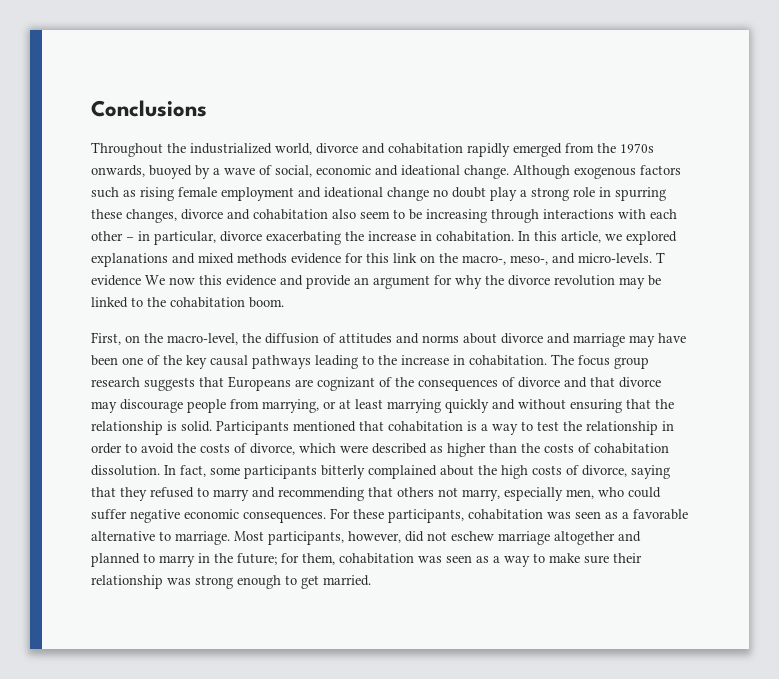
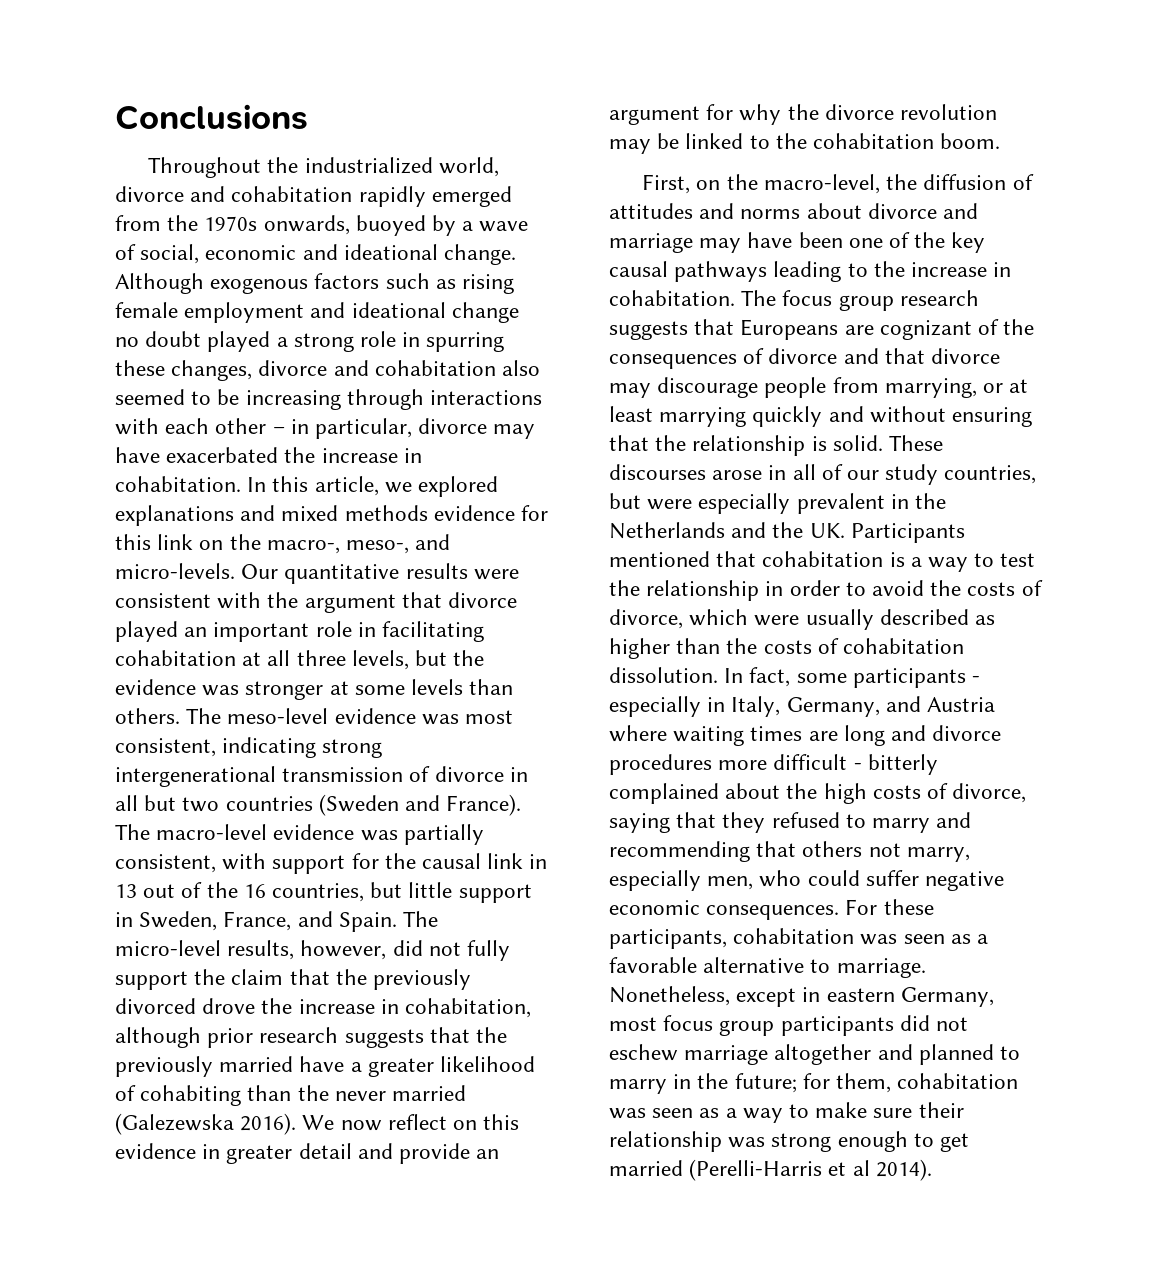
- Although exogenous factors such as rising female employment and ideational change no doubt play a strong role in spurring these changes, divorce and cohabitation also seem to be increasing through interactions with each other – in particular, divorce exacerbating the increase in cohabitation.
+ Although exogenous factors such as rising female employment and ideational change no doubt played a strong role in spurring these changes, divorce and cohabitation also seemed to be increasing through interactions with each other – in particular, divorce may have exacerbated the increase in cohabitation.
- T evidence We now this evidence and provide an argument for why the divorce revolution may be linked to the cohabitation boom.
+ Our quantitative results were consistent with the argument that divorce played an important role in facilitating cohabitation at all three levels, but the evidence was stronger at some levels than others. The meso-level evidence was most consistent, indicating strong intergenerational transmission of divorce in all but two countries (Sweden and France). The macro-level evidence was partially consistent, with support for the causal link in 13 out of the 16 countries, but little support in Sweden, France, and Spain. The micro-level results, however, did not fully support the claim that the previously divorced drove the increase in cohabitation, although prior research suggests that the previously married have a greater likelihood of cohabiting than the never married (Galezewska 2016). We now reflect on this evidence in greater detail and provide an argument for why the divorce revolution may be linked to the cohabitation boom.
- Participants mentioned that cohabitation is a way to test the relationship in order to avoid the costs of divorce, which were described as higher than the costs of cohabitation dissolution.
+ These discourses arose in all of our study countries, but were especially prevalent in the Netherlands and the UK. Participants mentioned that cohabitation is a way to test the relationship in order to avoid the costs of divorce, which were usually described as higher than the costs of cohabitation dissolution.
- In fact, some participants bitterly complained about the high costs of divorce, saying that they refused to marry and recommending that others not marry, especially men, who could suffer negative economic consequences.
+ In fact, some participants - especially in Italy, Germany, and Austria where waiting times are long and divorce procedures more difficult - bitterly complained about the high costs of divorce, saying that they refused to marry and recommending that others not marry, especially men, who could suffer negative economic consequences.
- Most participants, however, did not eschew marriage altogether and planned to marry in the future; for them, cohabitation was seen as a way to make sure their relationship was strong enough to get married.
+ Nonetheless, except in eastern Germany, most focus group participants did not eschew marriage altogether and planned to marry in the future; for them, cohabitation was seen as a way to make sure their relationship was strong enough to get married (Perelli-Harris et al 2014).

